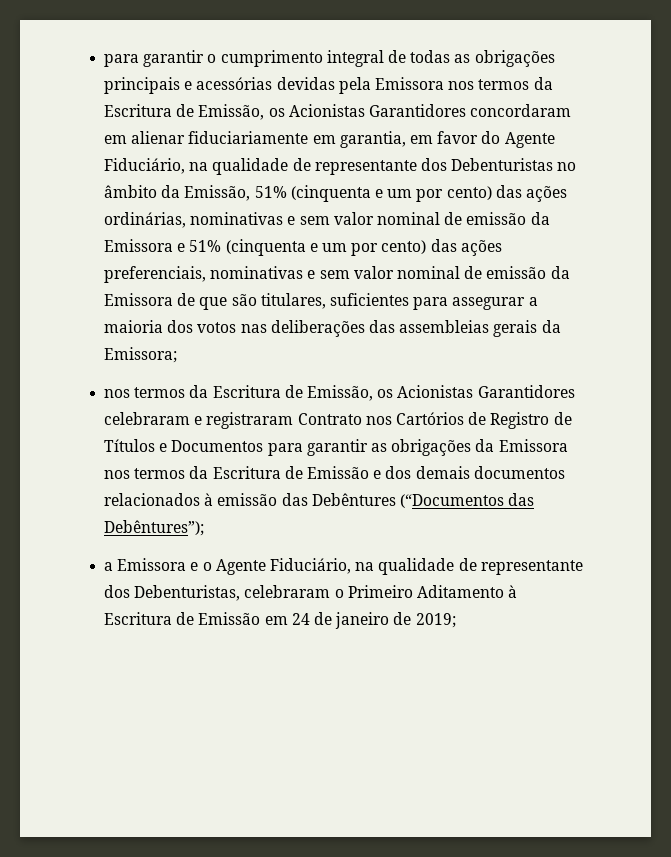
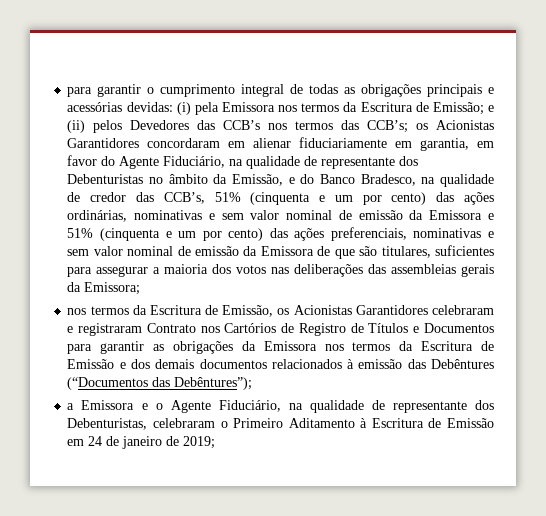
- para garantir o cumprimento integral de todas as obrigações principais e acessórias devidas pela Emissora nos termos da Escritura de Emissão, os Acionistas Garantidores concordaram em alienar fiduciariamente em garantia, em favor do Agente Fiduciário, na qualidade de representante dos Debenturistas no âmbito da Emissão, 51% (cinquenta e um por cento) das ações ordinárias, nominativas e sem valor nominal de emissão da Emissora e 51% (cinquenta e um por cento) das ações preferenciais, nominativas e sem valor nominal de emissão da Emissora de que são titulares, suficientes para assegurar a maioria dos votos nas deliberações das assembleias gerais da Emissora;
+ para garantir o cumprimento integral de todas as obrigações principais e acessórias devidas: (i) pela Emissora nos termos da Escritura de Emissão; e (ii) pelos Devedores das CCB’s nos termos das CCB’s; os Acionistas Garantidores concordaram em alienar fiduciariamente em garantia, em favor do Agente Fiduciário, na qualidade de representante dos Debenturistas no âmbito da Emissão, e do Banco Bradesco, na qualidade de credor das CCB’s, 51% (cinquenta e um por cento) das ações ordinárias, nominativas e sem valor nominal de emissão da Emissora e 51% (cinquenta e um por cento) das ações preferenciais, nominativas e sem valor nominal de emissão da Emissora de que são titulares, suficientes para assegurar a maioria dos votos nas deliberações das assembleias gerais da Emissora;

